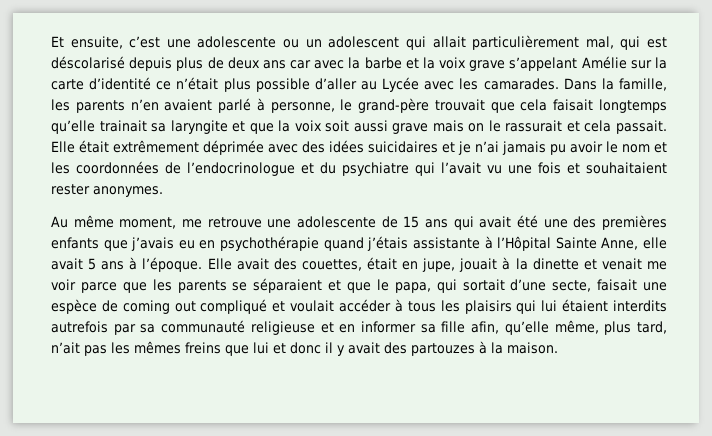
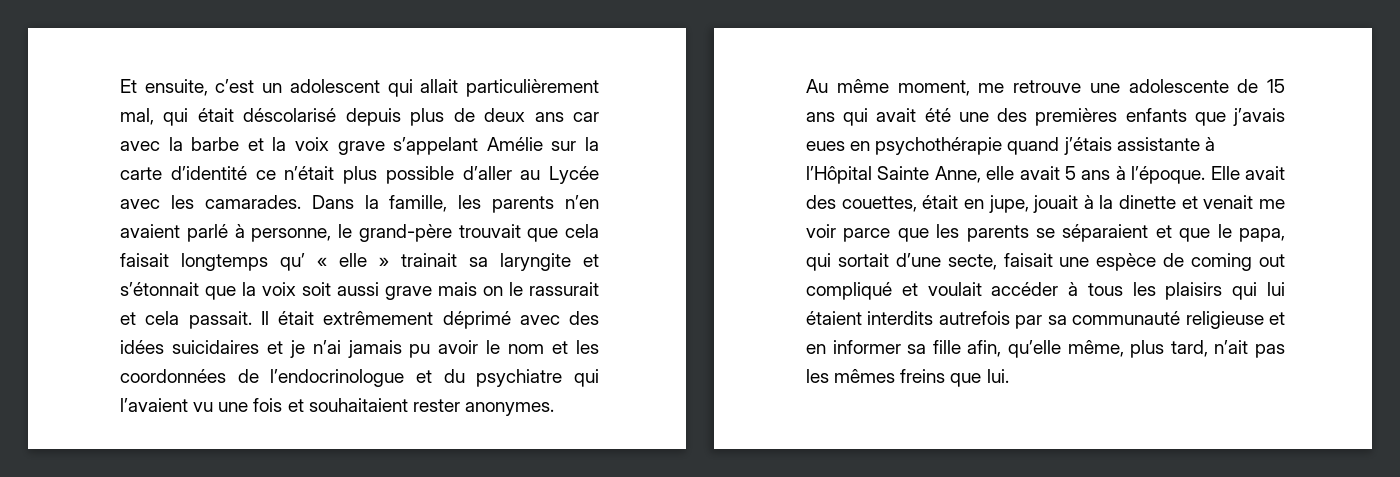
- Et ensuite, c’est une adolescente ou un adolescent qui allait particulièrement mal, qui est déscolarisé depuis plus de deux ans car avec la barbe et la voix grave s’appelant Amélie sur la carte d’identité ce n’était plus possible d’aller au Lycée avec les camarades.
+ Et ensuite, c’est un adolescent qui allait particulièrement mal, qui était déscolarisé depuis plus de deux ans car avec la barbe et la voix grave s’appelant Amélie sur la carte d’identité ce n’était plus possible d’aller au Lycée avec les camarades.
- Dans la famille, les parents n’en avaient parlé à personne, le grand-père trouvait que cela faisait longtemps qu’elle trainait sa laryngite et que la voix soit aussi grave mais on le rassurait et cela passait.
+ Dans la famille, les parents n’en avaient parlé à personne, le grand-père trouvait que cela faisait longtemps qu’ « elle » trainait sa laryngite et s’étonnait que la voix soit aussi grave mais on le rassurait et cela passait.
- Elle était extrêmement déprimée avec des idées suicidaires et je n’ai jamais pu avoir le nom et les coordonnées de l’endocrinologue et du psychiatre qui l’avait vu une fois et souhaitaient rester anonymes.
+ Il était extrêmement déprimé avec des idées suicidaires et je n’ai jamais pu avoir le nom et les coordonnées de l’endocrinologue et du psychiatre qui l’avaient vu une fois et souhaitaient rester anonymes.
- Au même moment, me retrouve une adolescente de 15 ans qui avait été une des premières enfants que j’avais eu en psychothérapie quand j’étais assistante à l’Hôpital Sainte Anne, elle avait 5 ans à l’époque.
+ Au même moment, me retrouve une adolescente de 15 ans qui avait été une des premières enfants que j’avais eues en psychothérapie quand j’étais assistante à l’Hôpital Sainte Anne, elle avait 5 ans à l’époque.
- Elle avait des couettes, était en jupe, jouait à la dinette et venait me voir parce que les parents se séparaient et que le papa, qui sortait d’une secte, faisait une espèce de coming out compliqué et voulait accéder à tous les plaisirs qui lui étaient interdits autrefois par sa communauté religieuse et en informer sa fille afin, qu’elle même, plus tard, n’ait pas les mêmes freins que lui et donc il y avait des partouzes à la maison.
+ Elle avait des couettes, était en jupe, jouait à la dinette et venait me voir parce que les parents se séparaient et que le papa, qui sortait d’une secte, faisait une espèce de coming out compliqué et voulait accéder à tous les plaisirs qui lui étaient interdits autrefois par sa communauté religieuse et en informer sa fille afin, qu’elle même, plus tard, n’ait pas les mêmes freins que lui.

